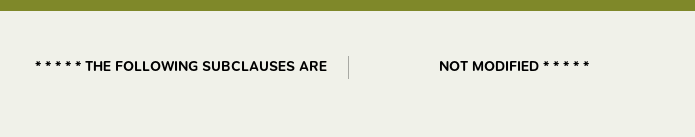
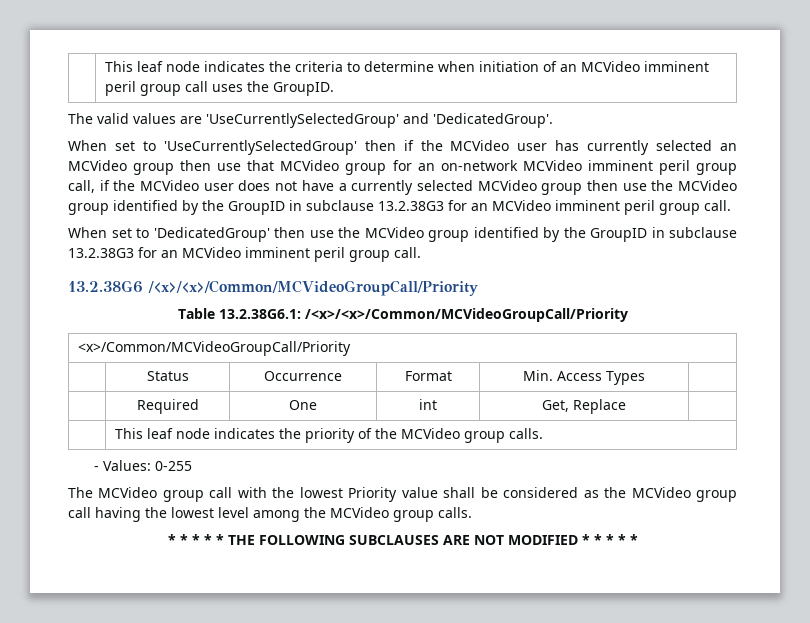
+ | This leaf node indicates the criteria to determine when initiation of an MCVideo imminent peril group call uses the GroupID.
+ The valid values are 'UseCurrentlySelectedGroup' and 'DedicatedGroup'.
+ When set to 'UseCurrentlySelectedGroup' then if the MCVideo user has currently selected an MCVideo group then use that MCVideo group for an on-network MCVideo imminent peril group call, if the MCVideo user does not have a currently selected MCVideo group then use the MCVideo group identified by the GroupID in subclause 13.2.38G3 for an MCVideo imminent peril group call.
+ When set to 'DedicatedGroup' then use the MCVideo group identified by the GroupID in subclause 13.2.38G3 for an MCVideo imminent peril group call.
+ 13.2.38G6 /<x>/<x>/Common/MCVideoGroupCall/Priority
+ Table 13.2.38G6.1: /<x>/<x>/Common/MCVideoGroupCall/Priority
+ <x>/Common/MCVideoGroupCall/Priority
+ | Status | Occurrence | Format | Min. Access Types |
+ | Required | One | int | Get, Replace |
+ | This leaf node indicates the priority of the MCVideo group calls.
+ - Values: 0-255
+ The MCVideo group call with the lowest Priority value shall be considered as the MCVideo group call having the lowest level among the MCVideo group calls.

